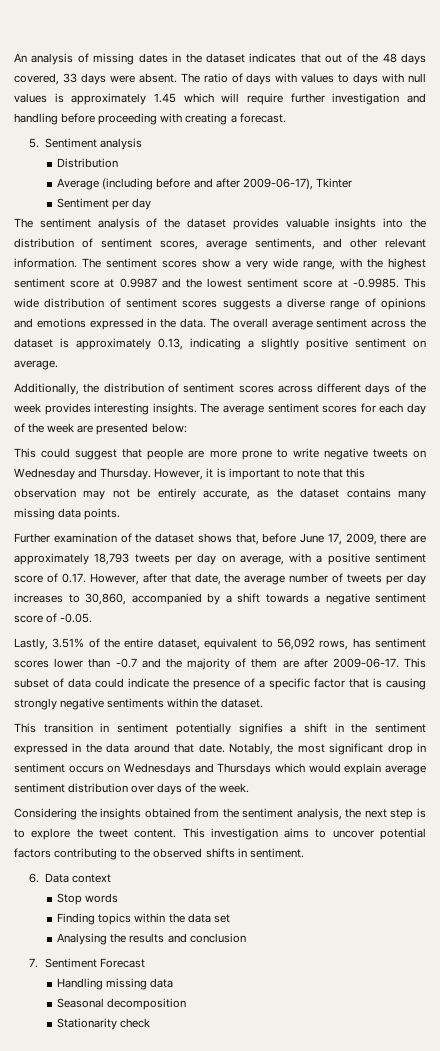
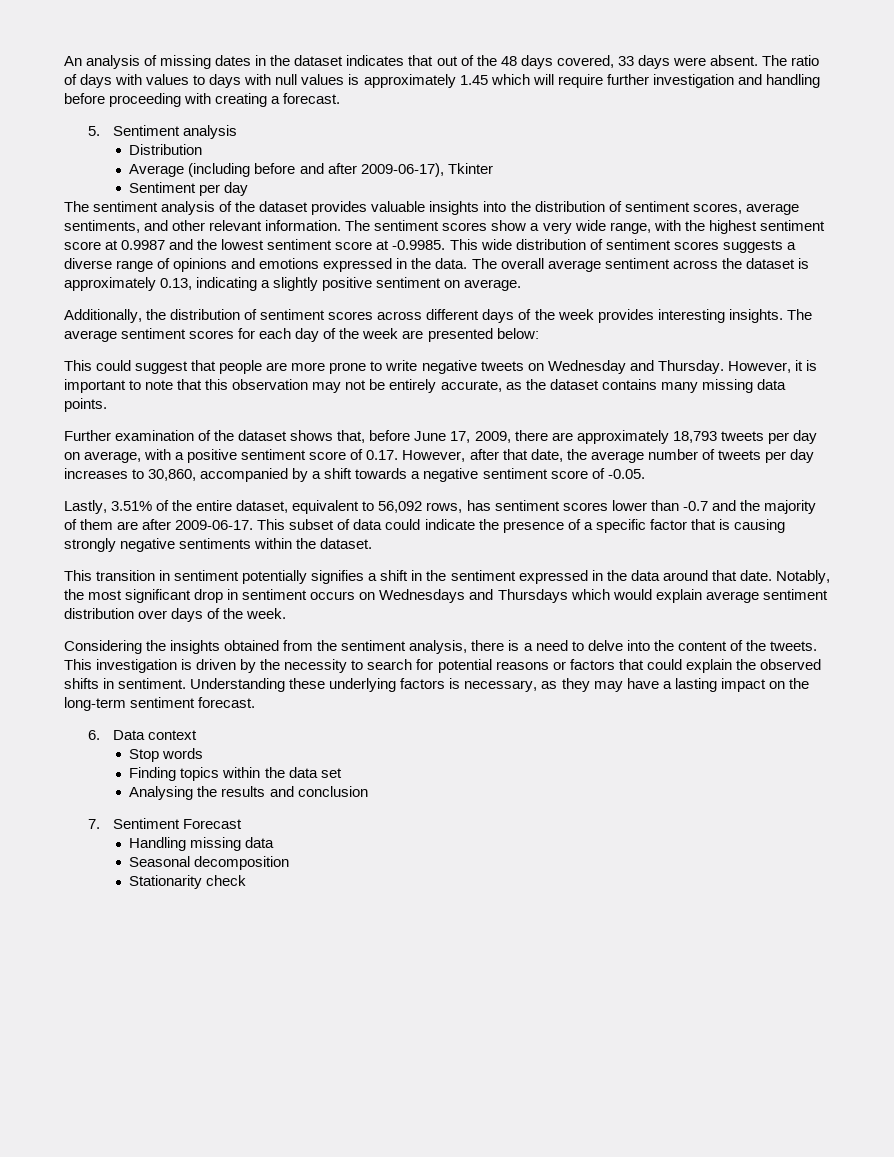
- Considering the insights obtained from the sentiment analysis, the next step is to explore the tweet content. This investigation aims to uncover potential factors contributing to the observed shifts in sentiment.
+ Considering the insights obtained from the sentiment analysis, there is a need to delve into the content of the tweets. This investigation is driven by the necessity to search for potential reasons or factors that could explain the observed shifts in sentiment. Understanding these underlying factors is necessary, as they may have a lasting impact on the long-term sentiment forecast.

